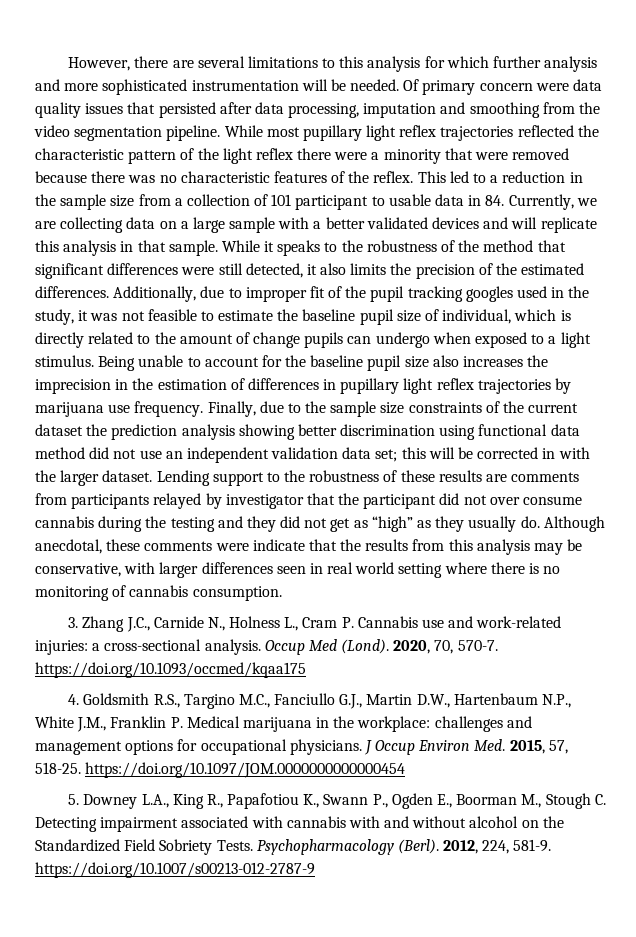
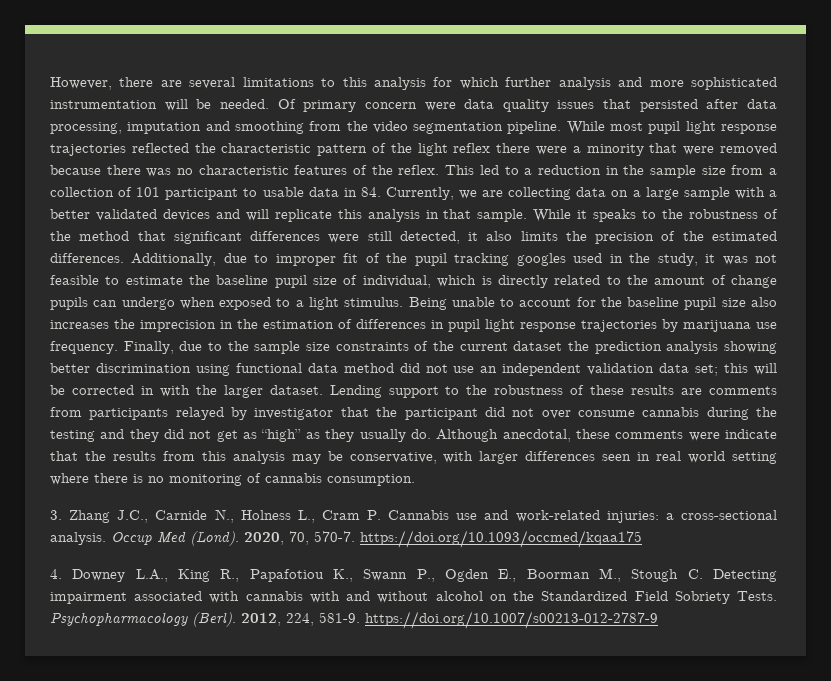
- While most pupillary light reflex trajectories reflected the characteristic pattern of the light reflex there were a minority that were removed because there was no characteristic features of the reflex.
+ While most pupil light response trajectories reflected the characteristic pattern of the light reflex there were a minority that were removed because there was no characteristic features of the reflex.
- Being unable to account for the baseline pupil size also increases the imprecision in the estimation of differences in pupillary light reflex trajectories by marijuana use frequency.
+ Being unable to account for the baseline pupil size also increases the imprecision in the estimation of differences in pupil light response trajectories by marijuana use frequency.
- 4. Goldsmith R.S., Targino M.C., Fanciullo G.J., Martin D.W., Hartenbaum N.P., White J.M., Franklin P. Medical marijuana in the workplace: challenges and management options for occupational physicians. J Occup Environ Med. 2015, 57, 518-25. https://doi.org/10.1097/JOM.0000000000000454
- 5. Downey L.A., King R., Papafotiou K., Swann P., Ogden E., Boorman M., Stough C. Detecting impairment associated with cannabis with and without alcohol on the Standardized Field Sobriety Tests.
+ 4. Downey L.A., King R., Papafotiou K., Swann P., Ogden E., Boorman M., Stough C. Detecting impairment associated with cannabis with and without alcohol on the Standardized Field Sobriety Tests.

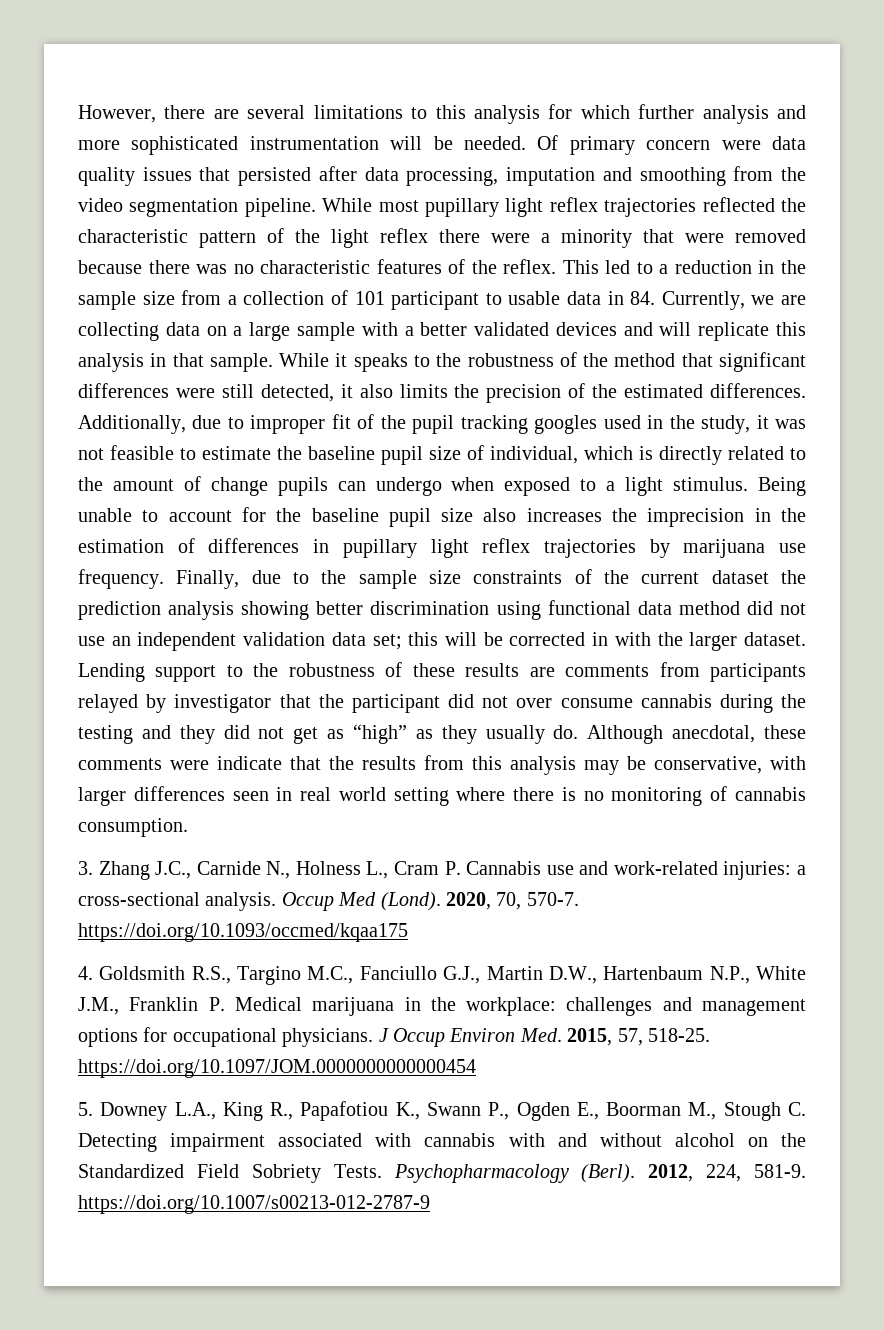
- While most pupil light response trajectories reflected the characteristic pattern of the light reflex there were a minority that were removed because there was no characteristic features of the reflex.
+ While most pupillary light reflex trajectories reflected the characteristic pattern of the light reflex there were a minority that were removed because there was no characteristic features of the reflex.
- Being unable to account for the baseline pupil size also increases the imprecision in the estimation of differences in pupil light response trajectories by marijuana use frequency.
+ Being unable to account for the baseline pupil size also increases the imprecision in the estimation of differences in pupillary light reflex trajectories by marijuana use frequency.
- 4. Downey L.A., King R., Papafotiou K., Swann P., Ogden E., Boorman M., Stough C. Detecting impairment associated with cannabis with and without alcohol on the Standardized Field Sobriety Tests.
+ 4. Goldsmith R.S., Targino M.C., Fanciullo G.J., Martin D.W., Hartenbaum N.P., White J.M., Franklin P. Medical marijuana in the workplace: challenges and management options for occupational physicians. J Occup Environ Med. 2015, 57, 518-25. https://doi.org/10.1097/JOM.0000000000000454
+ 5. Downey L.A., King R., Papafotiou K., Swann P., Ogden E., Boorman M., Stough C. Detecting impairment associated with cannabis with and without alcohol on the Standardized Field Sobriety Tests.

